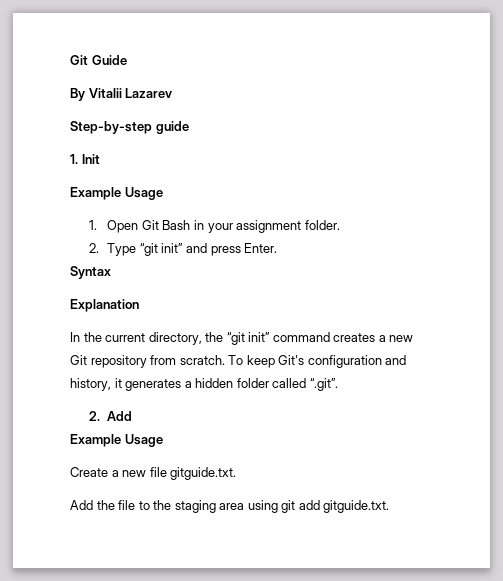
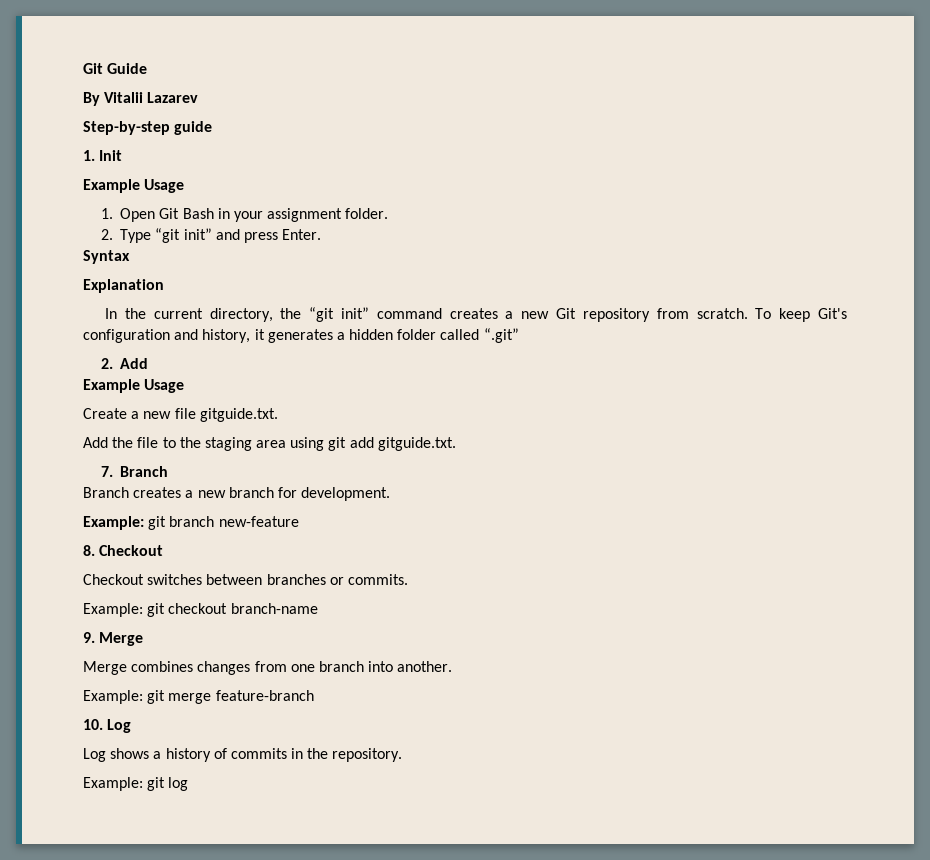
- To keep Git's configuration and history, it generates a hidden folder called “.git”.
+ To keep Git's configuration and history, it generates a hidden folder called “.git”
+ 7. Branch
+ Branch creates a new branch for development.
+ Example: git branch new-feature
+ 8. Checkout
+ Checkout switches between branches or commits.
+ Example: git checkout branch-name
+ 9. Merge
+ Merge combines changes from one branch into another.
+ Example: git merge feature-branch
+ 10. Log
+ Log shows a history of commits in the repository.
+ Example: git log

